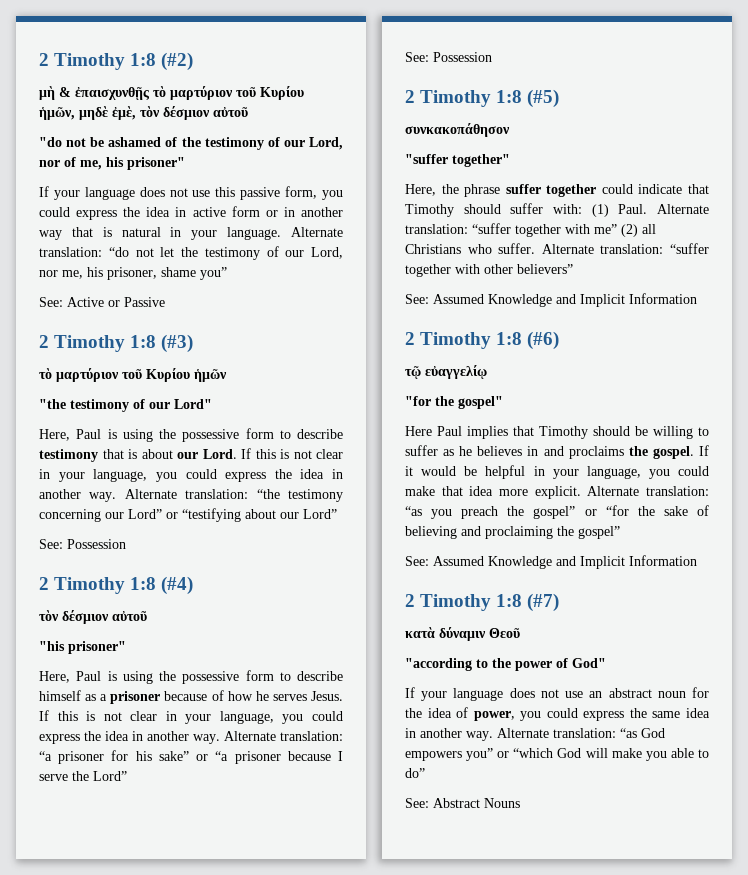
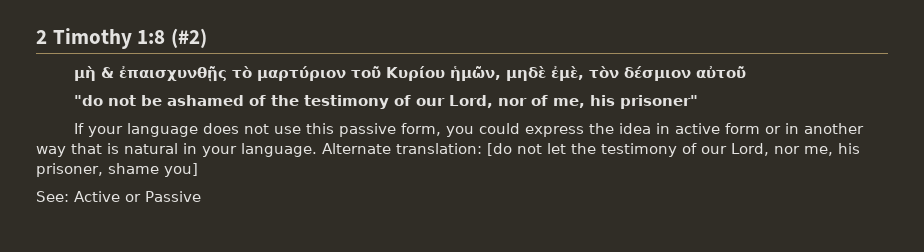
- Alternate translation: “do not let the testimony of our Lord, nor me, his prisoner, shame you”
+ Alternate translation: [do not let the testimony of our Lord, nor me, his prisoner, shame you]
- 2 Timothy 1:8 (#3)
- τὸ μαρτύριον τοῦ Κυρίου ἡμῶν
- "the testimony of our Lord"
- Here, Paul is using the possessive form to describe testimony that is about our Lord. If this is not clear in your language, you could express the idea in another way. Alternate translation: “the testimony concerning our Lord” or “testifying about our Lord”
- See: Possession
- 2 Timothy 1:8 (#4)
- τὸν δέσμιον αὐτοῦ
- "his prisoner"
- Here, Paul is using the possessive form to describe himself as a prisoner because of how he serves Jesus. If this is not clear in your language, you could express the idea in another way. Alternate translation: “a prisoner for his sake” or “a prisoner because I serve the Lord”
- See: Possession
- 2 Timothy 1:8 (#5)
- συνκακοπάθησον
- "suffer together"
- Here, the phrase suffer together could indicate that Timothy should suffer with: (1) Paul. Alternate translation: “suffer together with me” (2) all Christians who suffer. Alternate translation: “suffer together with other believers”
- See: Assumed Knowledge and Implicit Information
- 2 Timothy 1:8 (#6)
- τῷ εὐαγγελίῳ
- "for the gospel"
- Here Paul implies that Timothy should be willing to suffer as he believes in and proclaims the gospel. If it would be helpful in your language, you could make that idea more explicit. Alternate translation: “as you preach the gospel” or “for the sake of believing and proclaiming the gospel”
- See: Assumed Knowledge and Implicit Information
- 2 Timothy 1:8 (#7)
- κατὰ δύναμιν Θεοῦ
- "according to the power of God"
- If your language does not use an abstract noun for the idea of power, you could express the same idea in another way. Alternate translation: “as God empowers you” or “which God will make you able to do”
- See: Abstract Nouns

